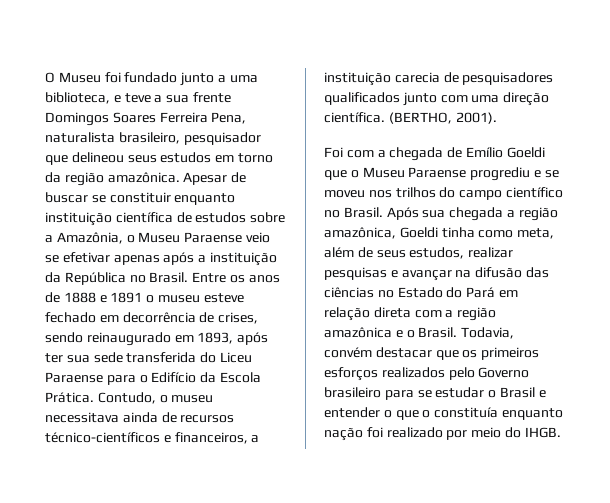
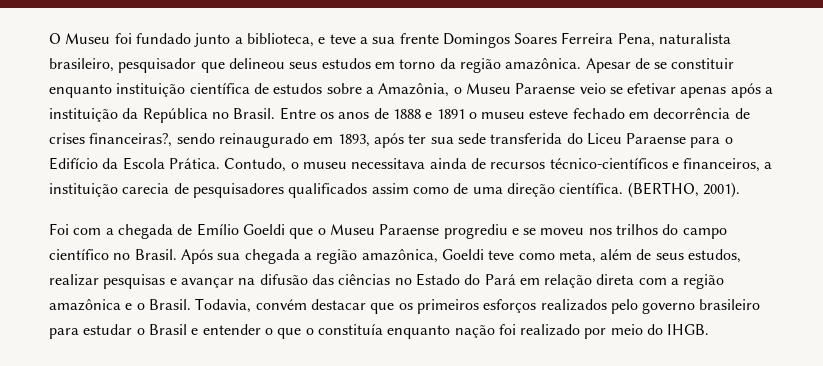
- O Museu foi fundado junto a uma biblioteca, e teve a sua frente Domingos Soares Ferreira Pena, naturalista brasileiro, pesquisador que delineou seus estudos em torno da região amazônica.
+ O Museu foi fundado junto a biblioteca, e teve a sua frente Domingos Soares Ferreira Pena, naturalista brasileiro, pesquisador que delineou seus estudos em torno da região amazônica.
- Apesar de buscar se constituir enquanto instituição científica de estudos sobre a Amazônia, o Museu Paraense veio se efetivar apenas após a instituição da República no Brasil.
+ Apesar de se constituir enquanto instituição científica de estudos sobre a Amazônia, o Museu Paraense veio se efetivar apenas após a instituição da República no Brasil.
- Entre os anos de 1888 e 1891 o museu esteve fechado em decorrência de crises, sendo reinaugurado em 1893, após ter sua sede transferida do Liceu Paraense para o Edifício da Escola Prática.
+ Entre os anos de 1888 e 1891 o museu esteve fechado em decorrência de crises financeiras?, sendo reinaugurado em 1893, após ter sua sede transferida do Liceu Paraense para o Edifício da Escola Prática.
- Contudo, o museu necessitava ainda de recursos técnico-científicos e financeiros, a instituição carecia de pesquisadores qualificados junto com uma direção científica.
+ Contudo, o museu necessitava ainda de recursos técnico-científicos e financeiros, a instituição carecia de pesquisadores qualificados assim como de uma direção científica.
- Após sua chegada a região amazônica, Goeldi tinha como meta, além de seus estudos, realizar pesquisas e avançar na difusão das ciências no Estado do Pará em relação direta com a região amazônica e o Brasil.
+ Após sua chegada a região amazônica, Goeldi teve como meta, além de seus estudos, realizar pesquisas e avançar na difusão das ciências no Estado do Pará em relação direta com a região amazônica e o Brasil.
- Todavia, convém destacar que os primeiros esforços realizados pelo Governo brasileiro para se estudar o Brasil e entender o que o constituía enquanto nação foi realizado por meio do IHGB.
+ Todavia, convém destacar que os primeiros esforços realizados pelo governo brasileiro para estudar o Brasil e entender o que o constituía enquanto nação foi realizado por meio do IHGB.

